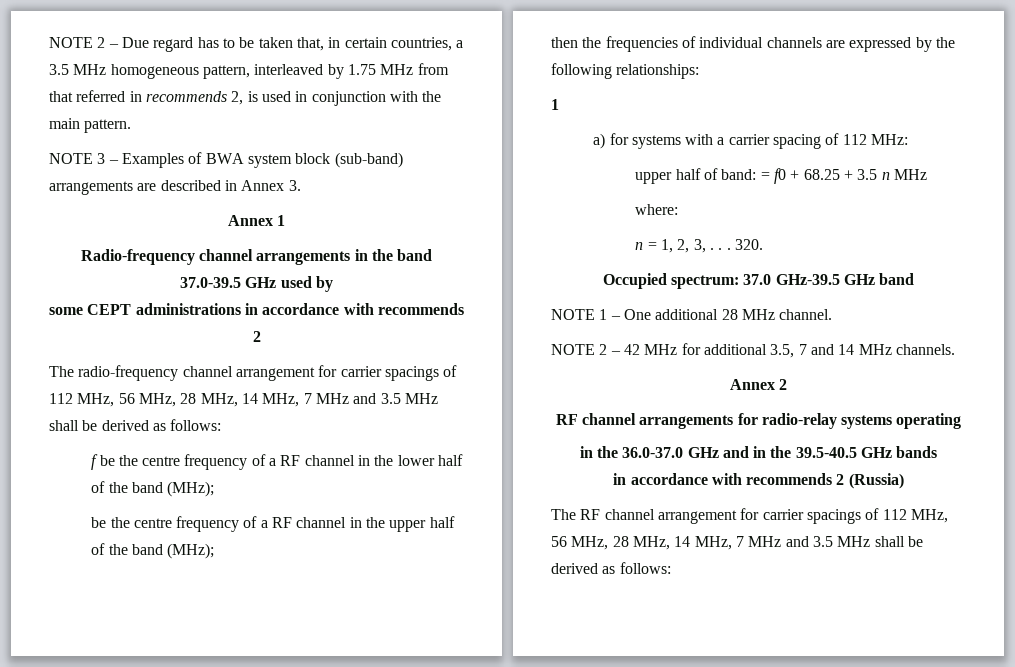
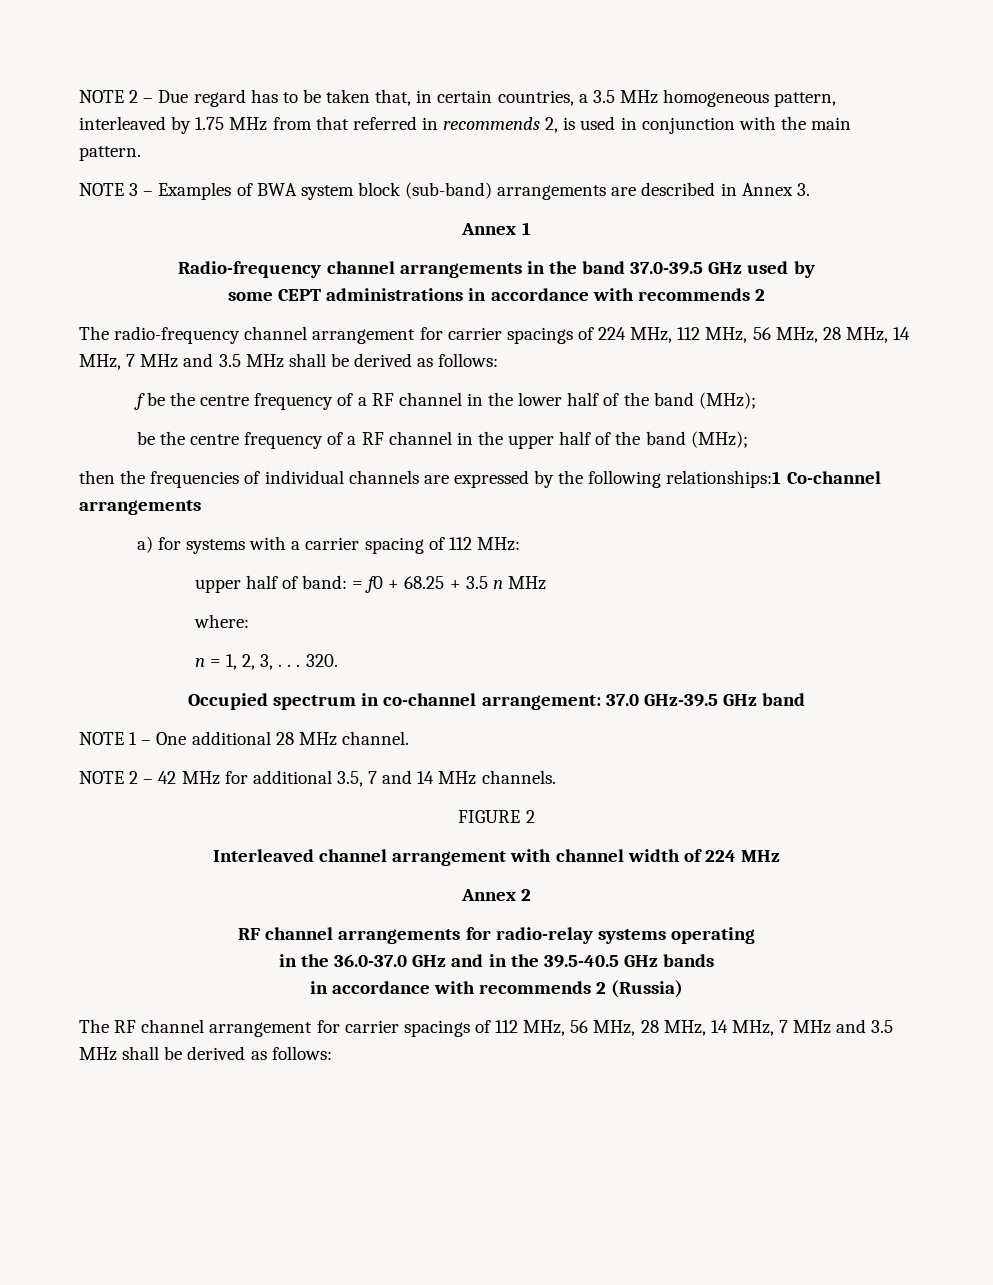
- The radio-frequency channel arrangement for carrier spacings of 112 MHz, 56 MHz, 28 MHz, 14 MHz, 7 MHz and 3.5 MHz shall be derived as follows:
+ The radio-frequency channel arrangement for carrier spacings of 224 MHz, 112 MHz, 56 MHz, 28 MHz, 14 MHz, 7 MHz and 3.5 MHz shall be derived as follows:
- then the frequencies of individual channels are expressed by the following relationships:
- 1
+ then the frequencies of individual channels are expressed by the following relationships:1 Co-channel arrangements
- Occupied spectrum: 37.0 GHz-39.5 GHz band
+ Occupied spectrum in co-channel arrangement: 37.0 GHz-39.5 GHz band
+ FIGURE 2
+ Interleaved channel arrangement with channel width of 224 MHz

